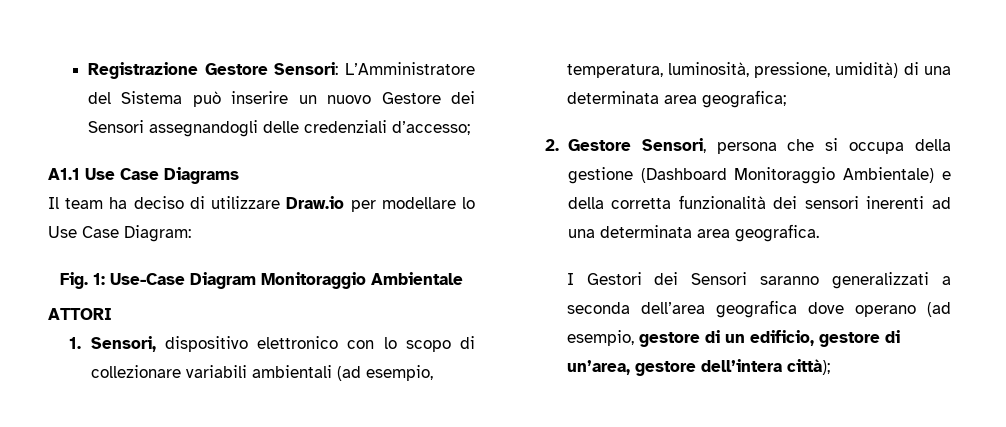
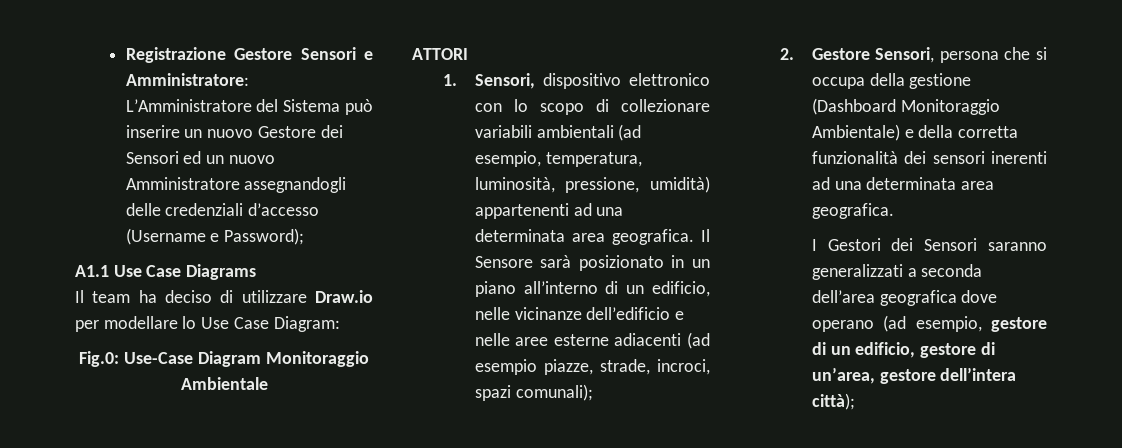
- Registrazione Gestore Sensori: L’Amministratore del Sistema può inserire un nuovo Gestore dei Sensori assegnandogli delle credenziali d’accesso;
+ Registrazione Gestore Sensori e Amministratore: L’Amministratore del Sistema può inserire un nuovo Gestore dei Sensori ed un nuovo Amministratore assegnandogli delle credenziali d’accesso (Username e Password);
- Fig. 1: Use-Case Diagram Monitoraggio Ambientale
+ Fig.0: Use-Case Diagram Monitoraggio Ambientale
- 1. Sensori, dispositivo elettronico con lo scopo di collezionare variabili ambientali (ad esempio, temperatura, luminosità, pressione, umidità) di una determinata area geografica;
+ 1. Sensori, dispositivo elettronico con lo scopo di collezionare variabili ambientali (ad esempio, temperatura, luminosità, pressione, umidità) appartenenti ad una determinata area geografica. Il Sensore sarà posizionato in un piano all’interno di un edificio, nelle vicinanze dell’edificio e nelle aree esterne adiacenti (ad esempio piazze, strade, incroci, spazi comunali);

